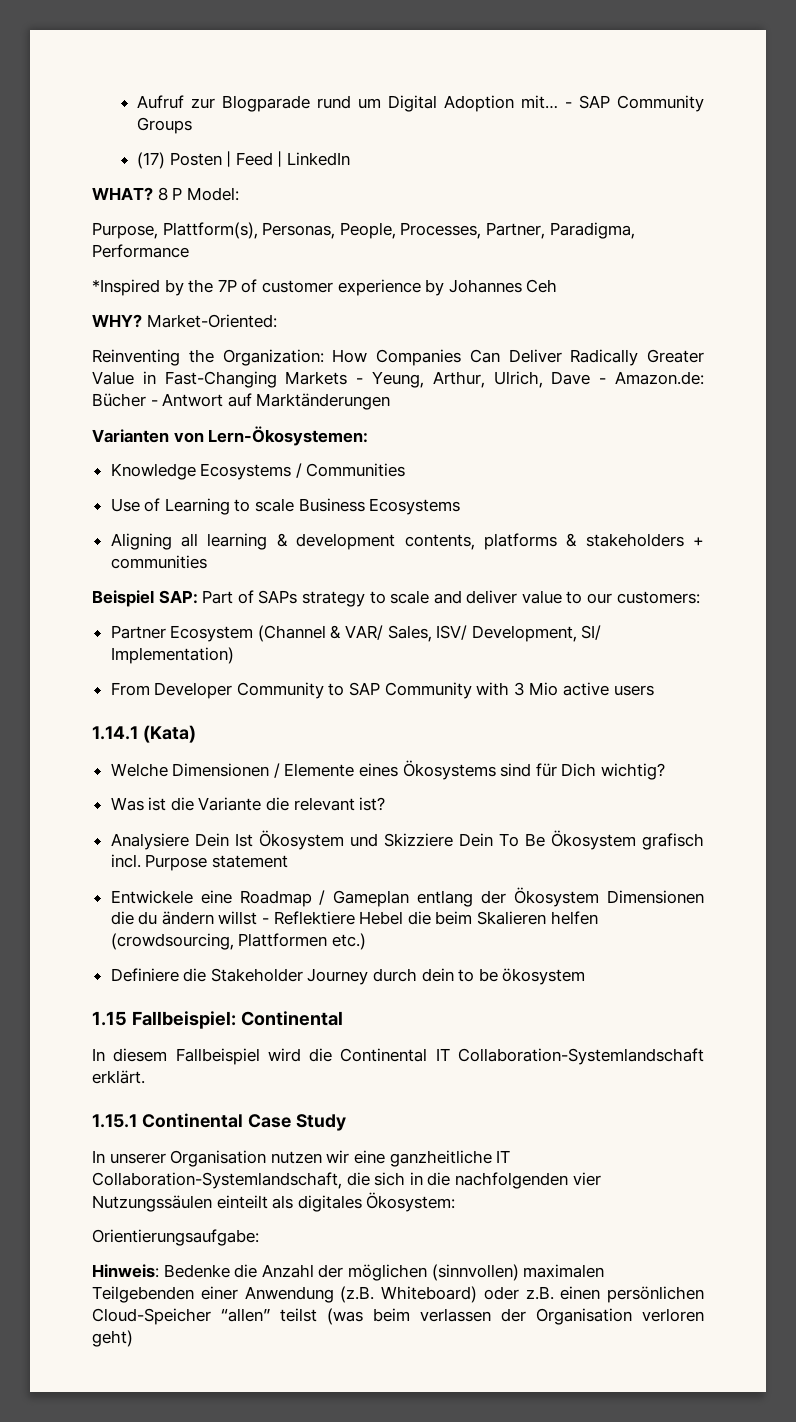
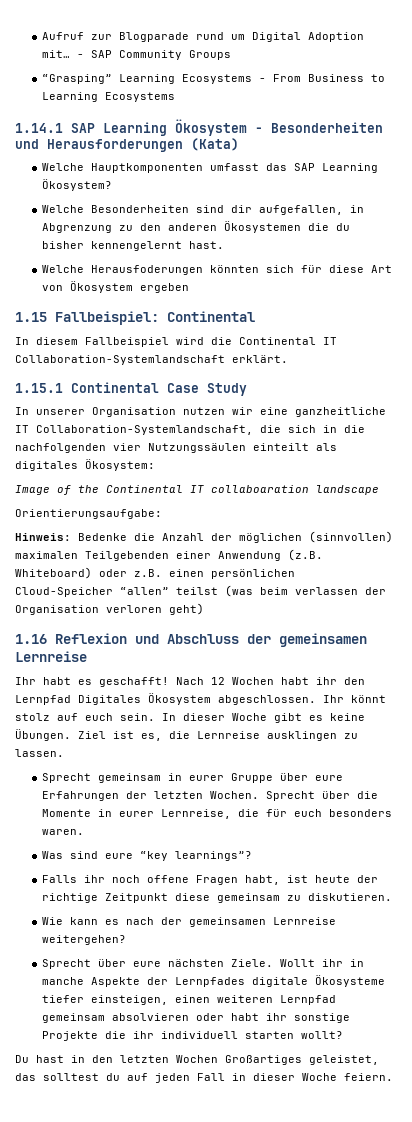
- (17) Posten | Feed | LinkedIn
- WHAT? 8 P Model:
- Purpose, Plattform(s), Personas, People, Processes, Partner, Paradigma, Performance
- *Inspired by the 7P of customer experience by Johannes Ceh
- WHY? Market-Oriented:
- Reinventing the Organization: How Companies Can Deliver Radically Greater Value in Fast-Changing Markets - Yeung, Arthur, Ulrich, Dave - Amazon.de: Bücher - Antwort auf Marktänderungen
- Varianten von Lern-Ökosystemen:
- Knowledge Ecosystems / Communities
- Use of Learning to scale Business Ecosystems
- Aligning all learning & development contents, platforms & stakeholders + communities
- Beispiel SAP: Part of SAPs strategy to scale and deliver value to our customers:
- Partner Ecosystem (Channel & VAR/ Sales, ISV/ Development, SI/ Implementation)
- From Developer Community to SAP Community with 3 Mio active users
- 1.14.1 (Kata)
- Welche Dimensionen / Elemente eines Ökosystems sind für Dich wichtig?
- Was ist die Variante die relevant ist?
- Analysiere Dein Ist Ökosystem und Skizziere Dein To Be Ökosystem grafisch incl. Purpose statement
- Entwickele eine Roadmap / Gameplan entlang der Ökosystem Dimensionen die du ändern willst - Reflektiere Hebel die beim Skalieren helfen (crowdsourcing, Plattformen etc.)
- Definiere die Stakeholder Journey durch dein to be ökosystem
+ “Grasping” Learning Ecosystems - From Business to Learning Ecosystems
+ 1.14.1 SAP Learning Ökosystem - Besonderheiten und Herausforderungen (Kata)
+ Welche Hauptkomponenten umfasst das SAP Learning Ökosystem?
+ Welche Besonderheiten sind dir aufgefallen, in Abgrenzung zu den anderen Ökosystemen die du bisher kennengelernt hast.
+ Welche Herausfoderungen könnten sich für diese Art von Ökosystem ergeben
+ Image of the Continental IT collaboaration landscape
+ 1.16 Reflexion und Abschluss der gemeinsamen Lernreise
+ Ihr habt es geschafft! Nach 12 Wochen habt ihr den Lernpfad Digitales Ökosystem abgeschlossen. Ihr könnt stolz auf euch sein. In dieser Woche gibt es keine Übungen. Ziel ist es, die Lernreise ausklingen zu lassen.
+ Sprecht gemeinsam in eurer Gruppe über eure Erfahrungen der letzten Wochen. Sprecht über die Momente in eurer Lernreise, die für euch besonders waren.
+ Was sind eure “key learnings”?
+ Falls ihr noch offene Fragen habt, ist heute der richtige Zeitpunkt diese gemeinsam zu diskutieren.
+ Wie kann es nach der gemeinsamen Lernreise weitergehen?
+ Sprecht über eure nächsten Ziele. Wollt ihr in manche Aspekte der Lernpfades digitale Ökosysteme tiefer einsteigen, einen weiteren Lernpfad gemeinsam absolvieren oder habt ihr sonstige Projekte die ihr individuell starten wollt?
+ Du hast in den letzten Wochen Großartiges geleistet, das solltest du auf jeden Fall in dieser Woche feiern.

